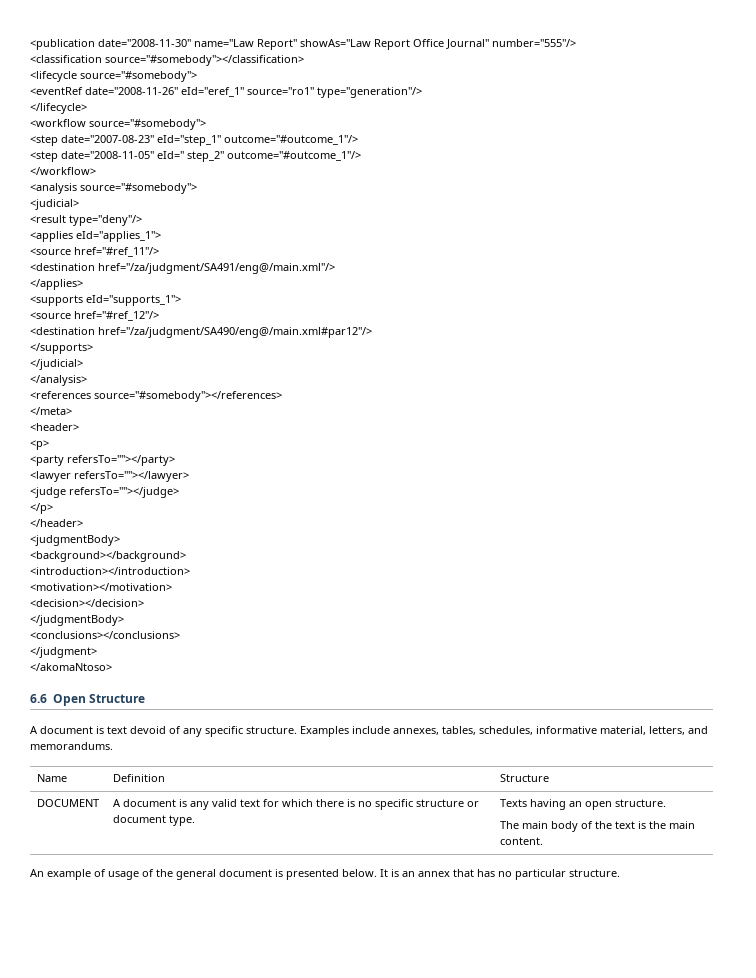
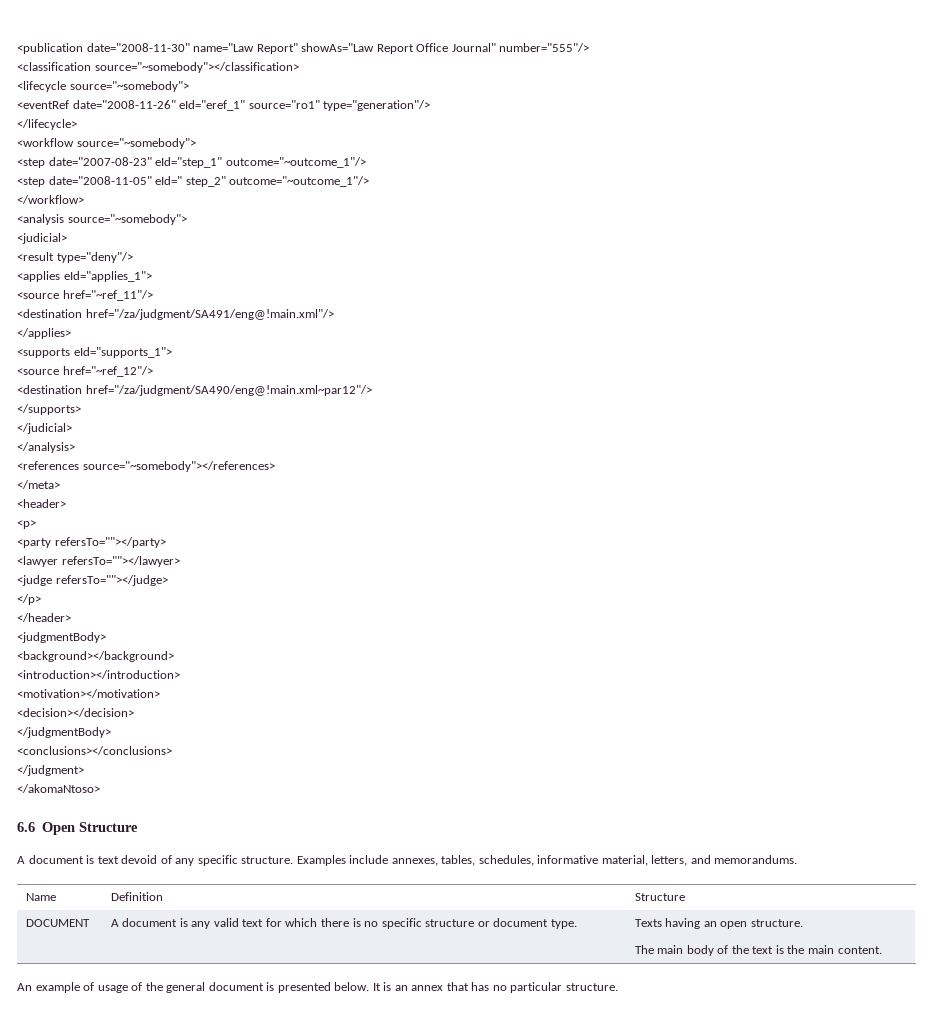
- <classification source="#somebody"></classification>
+ <classification source="~somebody"></classification>
- <lifecycle source="#somebody">
+ <lifecycle source="~somebody">
- <workflow source="#somebody">
+ <workflow source="~somebody">
- <step date="2007-08-23" eId="step_1" outcome="#outcome_1"/>
+ <step date="2007-08-23" eId="step_1" outcome="~outcome_1"/>
- <step date="2008-11-05" eId=" step_2" outcome="#outcome_1"/>
+ <step date="2008-11-05" eId=" step_2" outcome="~outcome_1"/>
- <analysis source="#somebody">
+ <analysis source="~somebody">
- <source href="#ref_11"/>
- <destination href="/za/judgment/SA491/eng@/main.xml"/>
+ <source href="~ref_11"/>
+ <destination href="/za/judgment/SA491/eng@!main.xml"/>
- <source href="#ref_12"/>
- <destination href="/za/judgment/SA490/eng@/main.xml#par12"/>
+ <source href="~ref_12"/>
+ <destination href="/za/judgment/SA490/eng@!main.xml~par12"/>
- <references source="#somebody"></references>
+ <references source="~somebody"></references>

